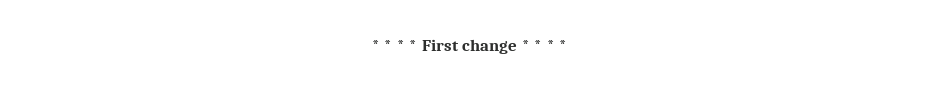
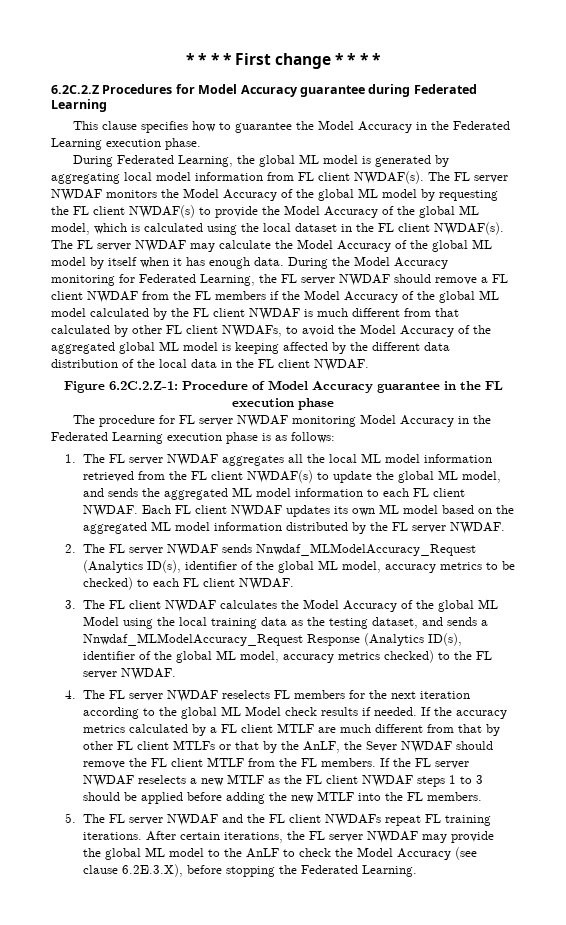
+ 6.2C.2.Z Procedures for Model Accuracy guarantee during Federated Learning
+ This clause specifies how to guarantee the Model Accuracy in the Federated Learning execution phase.
+ During Federated Learning, the global ML model is generated by aggregating local model information from FL client NWDAF(s). The FL server NWDAF monitors the Model Accuracy of the global ML model by requesting the FL client NWDAF(s) to provide the Model Accuracy of the global ML model, which is calculated using the local dataset in the FL client NWDAF(s). The FL server NWDAF may calculate the Model Accuracy of the global ML model by itself when it has enough data. During the Model Accuracy monitoring for Federated Learning, the FL server NWDAF should remove a FL client NWDAF from the FL members if the Model Accuracy of the global ML model calculated by the FL client NWDAF is much different from that calculated by other FL client NWDAFs, to avoid the Model Accuracy of the aggregated global ML model is keeping affected by the different data distribution of the local data in the FL client NWDAF.
+ Figure 6.2C.2.Z-1: Procedure of Model Accuracy guarantee in the FL execution phase
+ The procedure for FL server NWDAF monitoring Model Accuracy in the Federated Learning execution phase is as follows:
+ 1. The FL server NWDAF aggregates all the local ML model information retrieved from the FL client NWDAF(s) to update the global ML model, and sends the aggregated ML model information to each FL client NWDAF. Each FL client NWDAF updates its own ML model based on the aggregated ML model information distributed by the FL server NWDAF.
+ 2. The FL server NWDAF sends Nnwdaf_MLModelAccuracy_Request (Analytics ID(s), identifier of the global ML model, accuracy metrics to be checked) to each FL client NWDAF.
+ 3. The FL client NWDAF calculates the Model Accuracy of the global ML Model using the local training data as the testing dataset, and sends a Nnwdaf_MLModelAccuracy_Request Response (Analytics ID(s), identifier of the global ML model, accuracy metrics checked) to the FL server NWDAF.
+ 4. The FL server NWDAF reselects FL members for the next iteration according to the global ML Model check results if needed. If the accuracy metrics calculated by a FL client MTLF are much different from that by other FL client MTLFs or that by the AnLF, the Sever NWDAF should remove the FL client MTLF from the FL members. If the FL server NWDAF reselects a new MTLF as the FL client NWDAF steps 1 to 3 should be applied before adding the new MTLF into the FL members.
+ 5. The FL server NWDAF and the FL client NWDAFs repeat FL training iterations. After certain iterations, the FL server NWDAF may provide the global ML model to the AnLF to check the Model Accuracy (see clause 6.2E.3.X), before stopping the Federated Learning.

